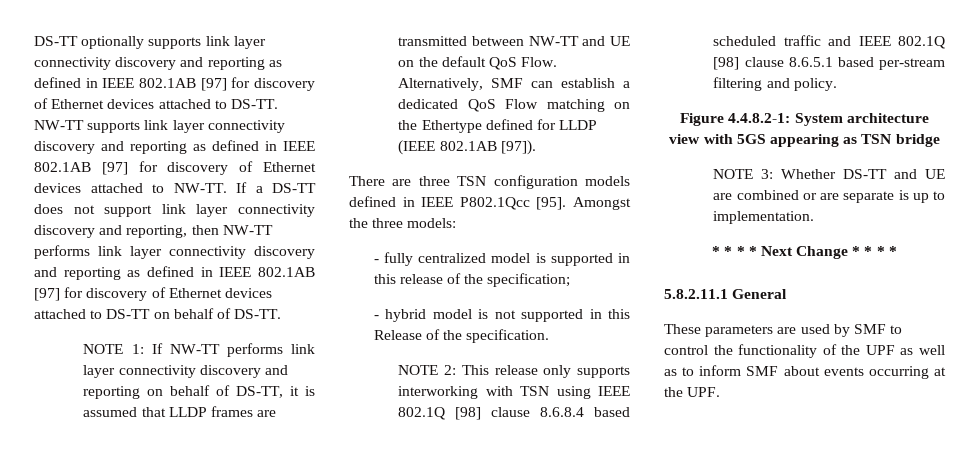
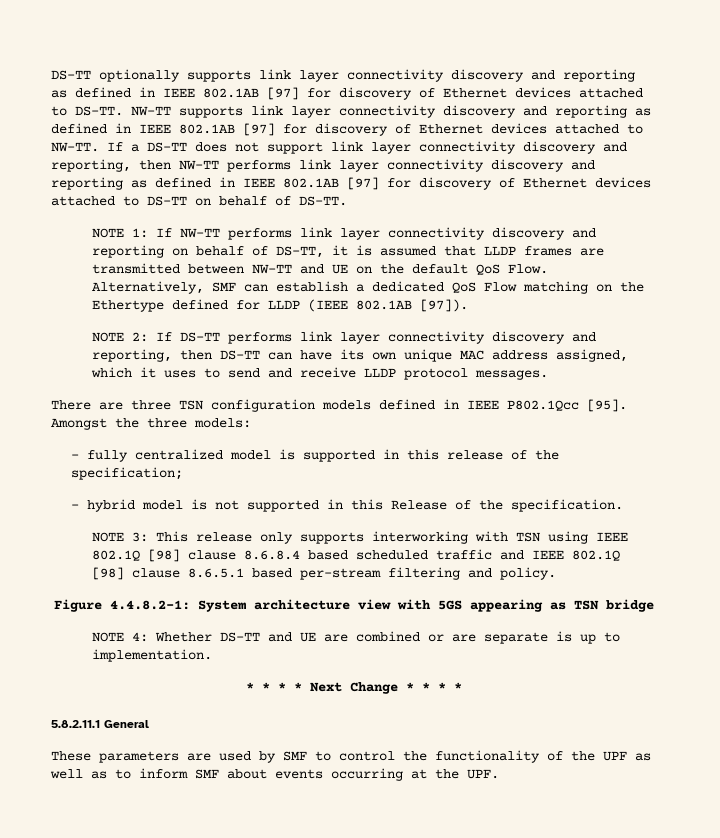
+ NOTE 2: If DS-TT performs link layer connectivity discovery and reporting, then DS-TT can have its own unique MAC address assigned, which it uses to send and receive LLDP protocol messages.
- NOTE 2: This release only supports interworking with TSN using IEEE 802.1Q [98] clause 8.6.8.4 based scheduled traffic and IEEE 802.1Q [98] clause 8.6.5.1 based per-stream filtering and policy.
+ NOTE 3: This release only supports interworking with TSN using IEEE 802.1Q [98] clause 8.6.8.4 based scheduled traffic and IEEE 802.1Q [98] clause 8.6.5.1 based per-stream filtering and policy.
- NOTE 3: Whether DS-TT and UE are combined or are separate is up to implementation.
+ NOTE 4: Whether DS-TT and UE are combined or are separate is up to implementation.

